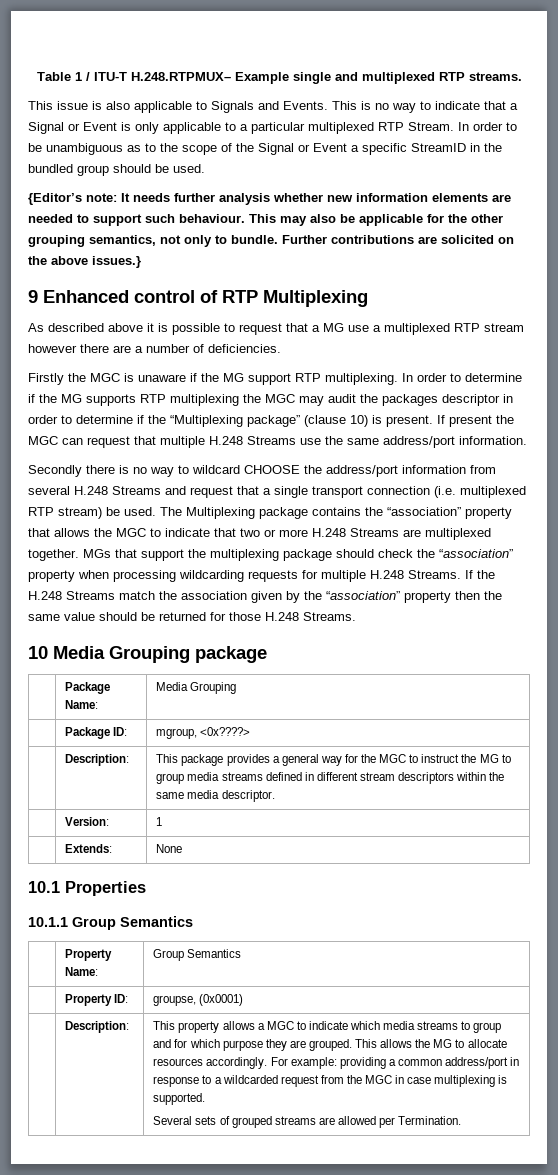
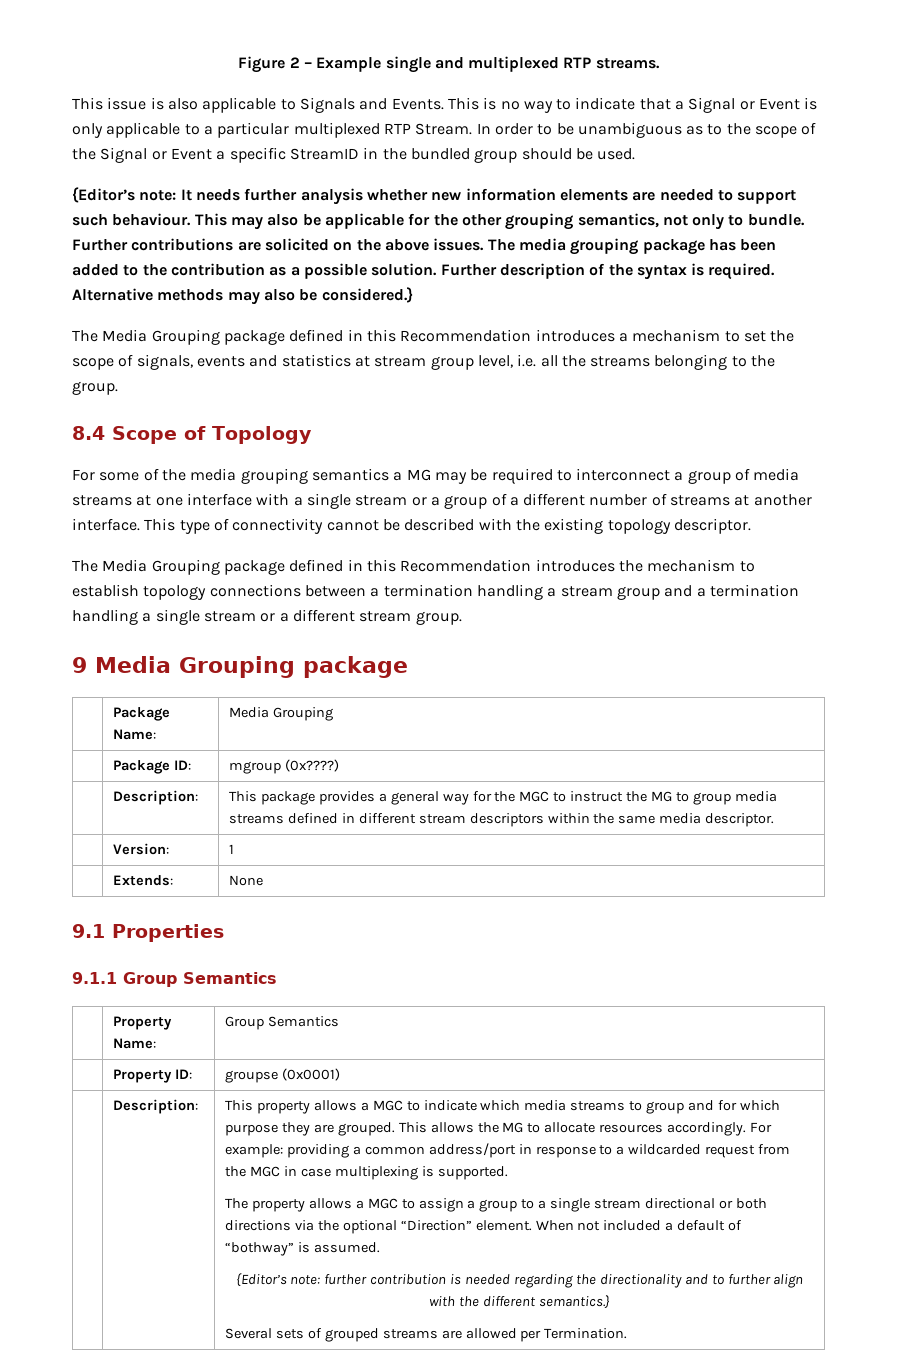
- Table 1 / ITU-T H.248.RTPMUX– Example single and multiplexed RTP streams.
+ Figure 2 – Example single and multiplexed RTP streams.
- Further contributions are solicited on the above issues.}
- 9 Enhanced control of RTP Multiplexing
- As described above it is possible to request that a MG use a multiplexed RTP stream however there are a number of deficiencies.
- Firstly the MGC is unaware if the MG support RTP multiplexing. In order to determine if the MG supports RTP multiplexing the MGC may audit the packages descriptor in order to determine if the “Multiplexing package” (clause 10) is present. If present the MGC can request that multiple H.248 Streams use the same address/port information.
- Secondly there is no way to wildcard CHOOSE the address/port information from several H.248 Streams and request that a single transport connection (i.e. multiplexed RTP stream) be used. The Multiplexing package contains the “association” property that allows the MGC to indicate that two or more H.248 Streams are multiplexed together. MGs that support the multiplexing package should check the “association” property when processing wildcarding requests for multiple H.248 Streams. If the H.248 Streams match the association given by the “association” property then the same value should be returned for those H.248 Streams.
- 10 Media Grouping package
+ Further contributions are solicited on the above issues. The media grouping package has been added to the contribution as a possible solution. Further description of the syntax is required. Alternative methods may also be considered.}
+ The Media Grouping package defined in this Recommendation introduces a mechanism to set the scope of signals, events and statistics at stream group level, i.e. all the streams belonging to the group.
+ 8.4 Scope of Topology
+ For some of the media grouping semantics a MG may be required to interconnect a group of media streams at one interface with a single stream or a group of a different number of streams at another interface. This type of connectivity cannot be described with the existing topology descriptor.
+ The Media Grouping package defined in this Recommendation introduces the mechanism to establish topology connections between a termination handling a stream group and a termination handling a single stream or a different stream group.
+ 9 Media Grouping package
- | Package ID: | mgroup, <0x????>
+ | Package ID: | mgroup (0x????)
- 10.1 Properties
+ 9.1 Properties
- 10.1.1 Group Semantics
+ 9.1.1 Group Semantics
- | Property ID: | groupse, (0x0001)
+ | Property ID: | groupse (0x0001)
+ The property allows a MGC to assign a group to a single stream directional or both directions via the optional “Direction” element. When not included a default of “bothway” is assumed.
+ {Editor’s note: further contribution is needed regarding the directionality and to further align with the different semantics.}

